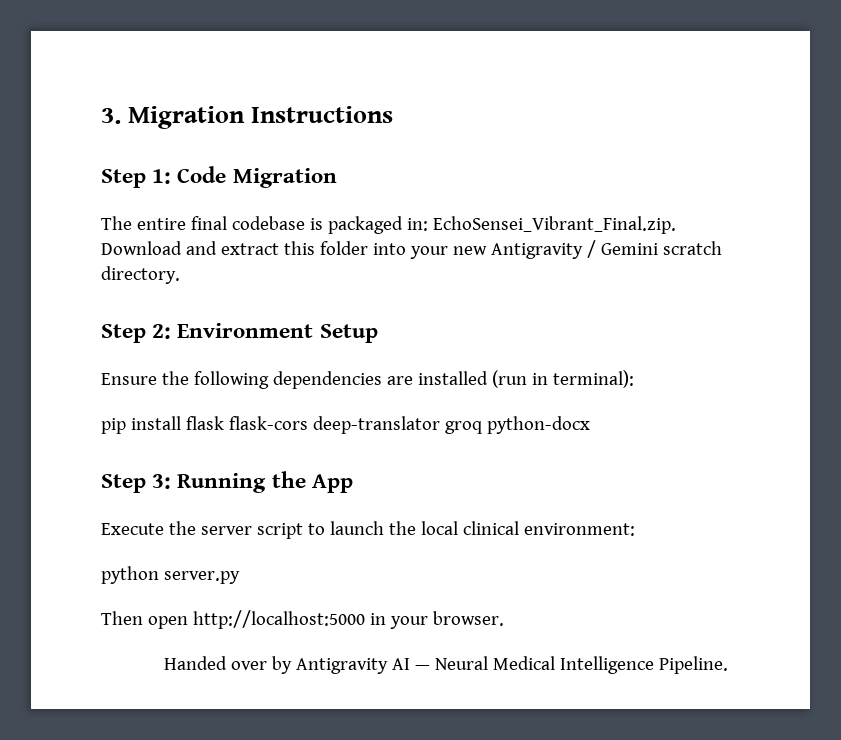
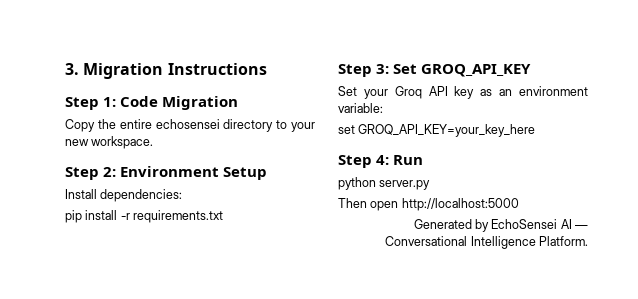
- The entire final codebase is packaged in: EchoSensei_Vibrant_Final.zip. Download and extract this folder into your new Antigravity / Gemini scratch directory.
+ Copy the entire echosensei directory to your new workspace.
  Step 2: Environment Setup
- Ensure the following dependencies are installed (run in terminal):
- pip install flask flask-cors deep-translator groq python-docx
- Step 3: Running the App
- Execute the server script to launch the local clinical environment:
+ Install dependencies:
+ pip install -r requirements.txt
+ Step 3: Set GROQ_API_KEY
+ Set your Groq API key as an environment variable:
+ set GROQ_API_KEY=your_key_here
+ Step 4: Run
- Then open http://localhost:5000 in your browser.
- Handed over by Antigravity AI — Neural Medical Intelligence Pipeline.
+ Then open http://localhost:5000
+ Generated by EchoSensei AI — Conversational Intelligence Platform.

